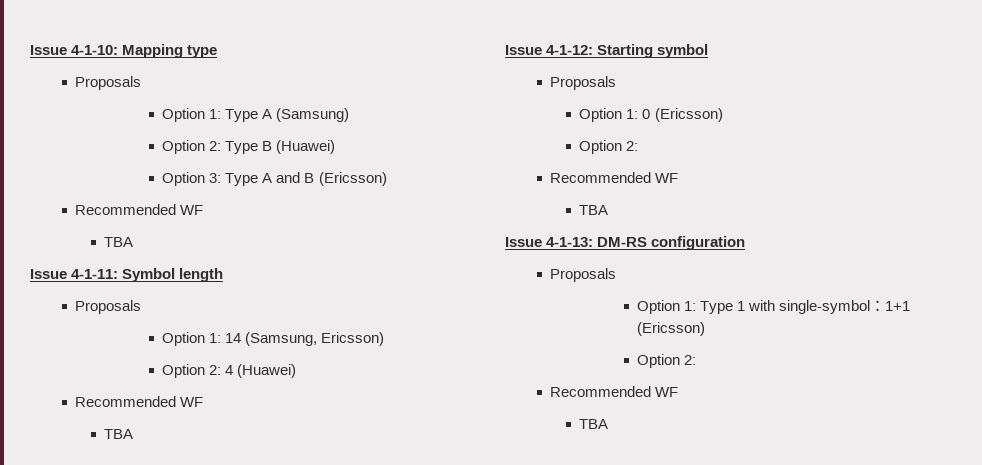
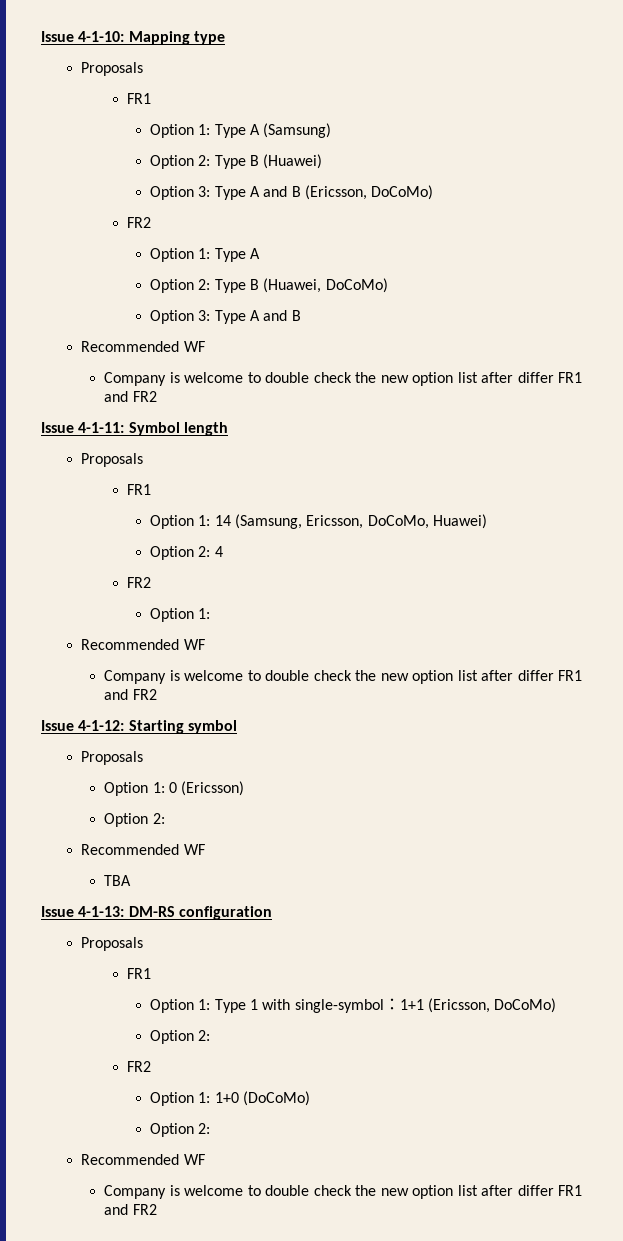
  Issue 4-1-10: Mapping type
  Proposals
+ FR1
- Option 3: Type A and B (Ericsson)
+ Option 3: Type A and B (Ericsson, DoCoMo)
+ FR2
+ Option 1: Type A
+ Option 2: Type B (Huawei, DoCoMo)
+ Option 3: Type A and B
  Recommended WF
- TBA
+ Company is welcome to double check the new option list after differ FR1 and FR2
  Issue 4-1-11: Symbol length
  Proposals
+ FR1
- Option 1: 14 (Samsung, Ericsson)
+ Option 1: 14 (Samsung, Ericsson, DoCoMo, Huawei)
- Option 2: 4 (Huawei)
+ Option 2: 4
+ FR2
+ Option 1:
  Recommended WF
- TBA
+ Company is welcome to double check the new option list after differ FR1 and FR2
  Issue 4-1-13: DM-RS configuration
  Proposals
+ FR1
- Option 1: Type 1 with single-symbol：1+1 (Ericsson)
+ Option 1: Type 1 with single-symbol：1+1 (Ericsson, DoCoMo)
+ Option 2:
+ FR2
+ Option 1: 1+0 (DoCoMo)
  Option 2:
  Recommended WF
- TBA
+ Company is welcome to double check the new option list after differ FR1 and FR2

